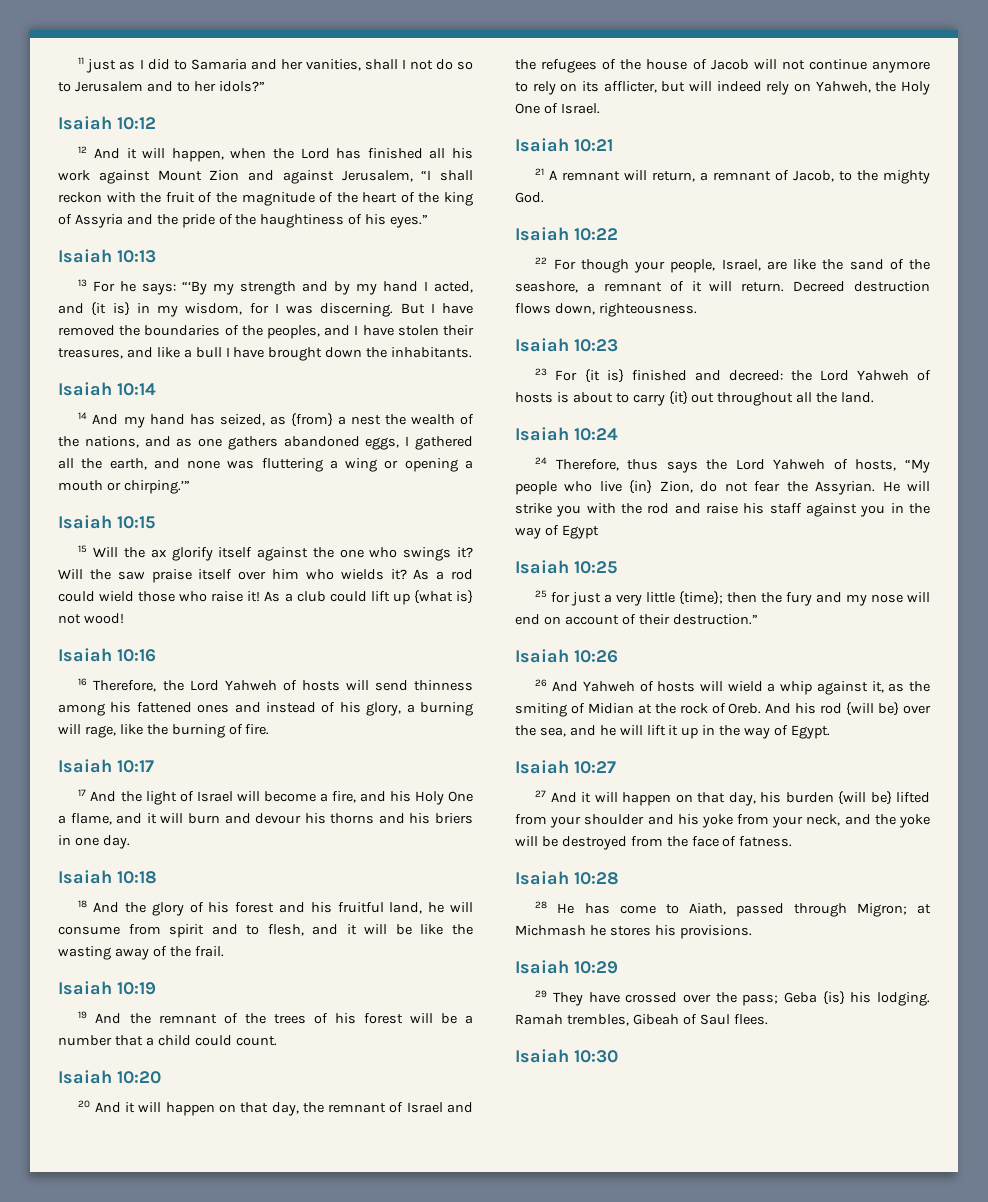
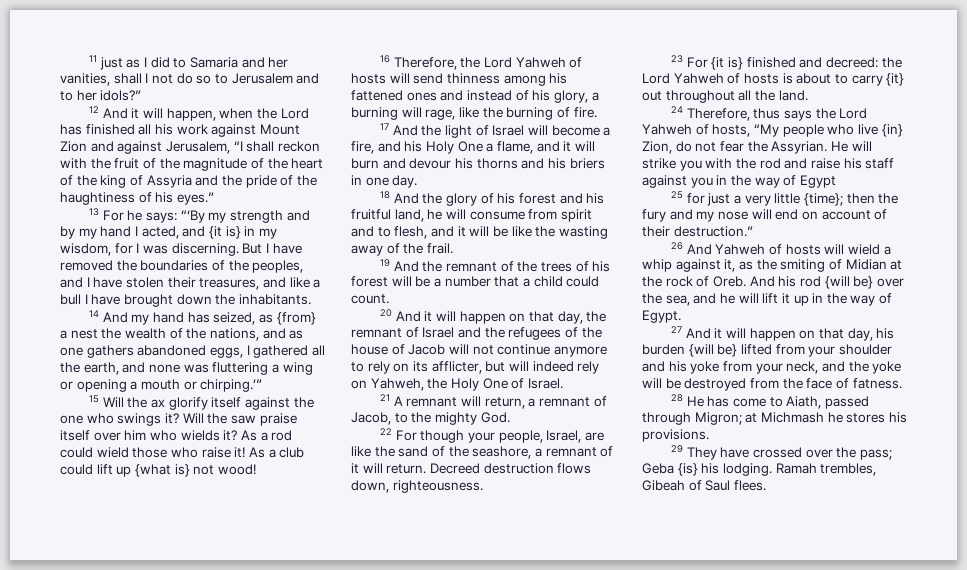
- Isaiah 10:12
- Isaiah 10:13
- Isaiah 10:14
- Isaiah 10:15
- Isaiah 10:16
- Isaiah 10:17
- Isaiah 10:18
- Isaiah 10:19
- Isaiah 10:20
- Isaiah 10:21
- Isaiah 10:22
- Isaiah 10:23
- Isaiah 10:24
- Isaiah 10:25
- Isaiah 10:26
- Isaiah 10:27
- Isaiah 10:28
- Isaiah 10:29
- Isaiah 10:30

